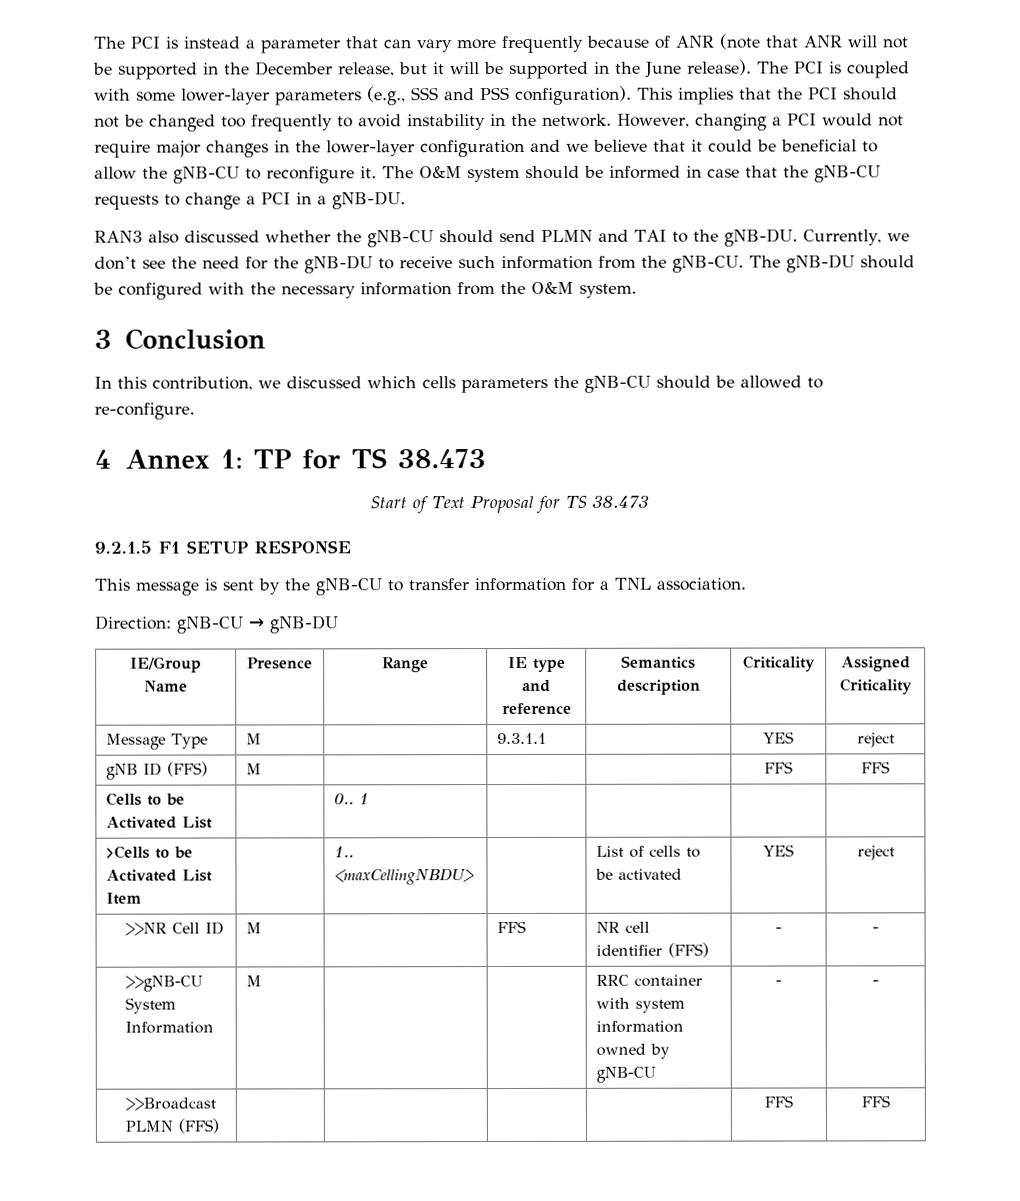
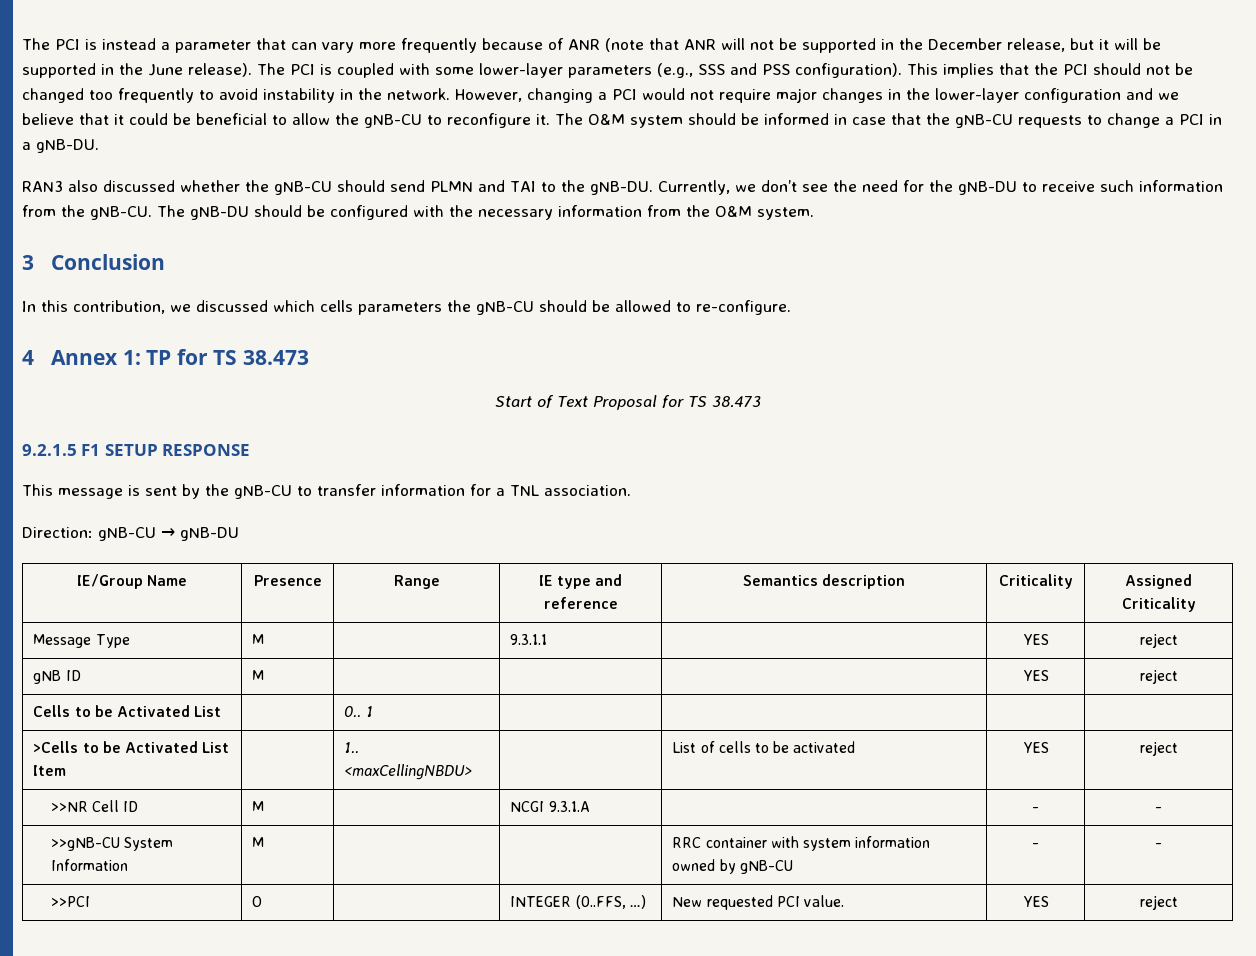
- gNB ID (FFS) | M | | | | FFS | FFS
+ gNB ID | M | | | | YES | reject
- >>NR Cell ID | M | | FFS | NR cell identifier (FFS) | - | -
+ >>NR Cell ID | M | | NCGI 9.3.1.A | | - | -
- >>Broadcast PLMN (FFS) | | | | | FFS | FFS
+ >>PCI | O | | INTEGER (0..FFS, …) | New requested PCI value. | YES | reject

